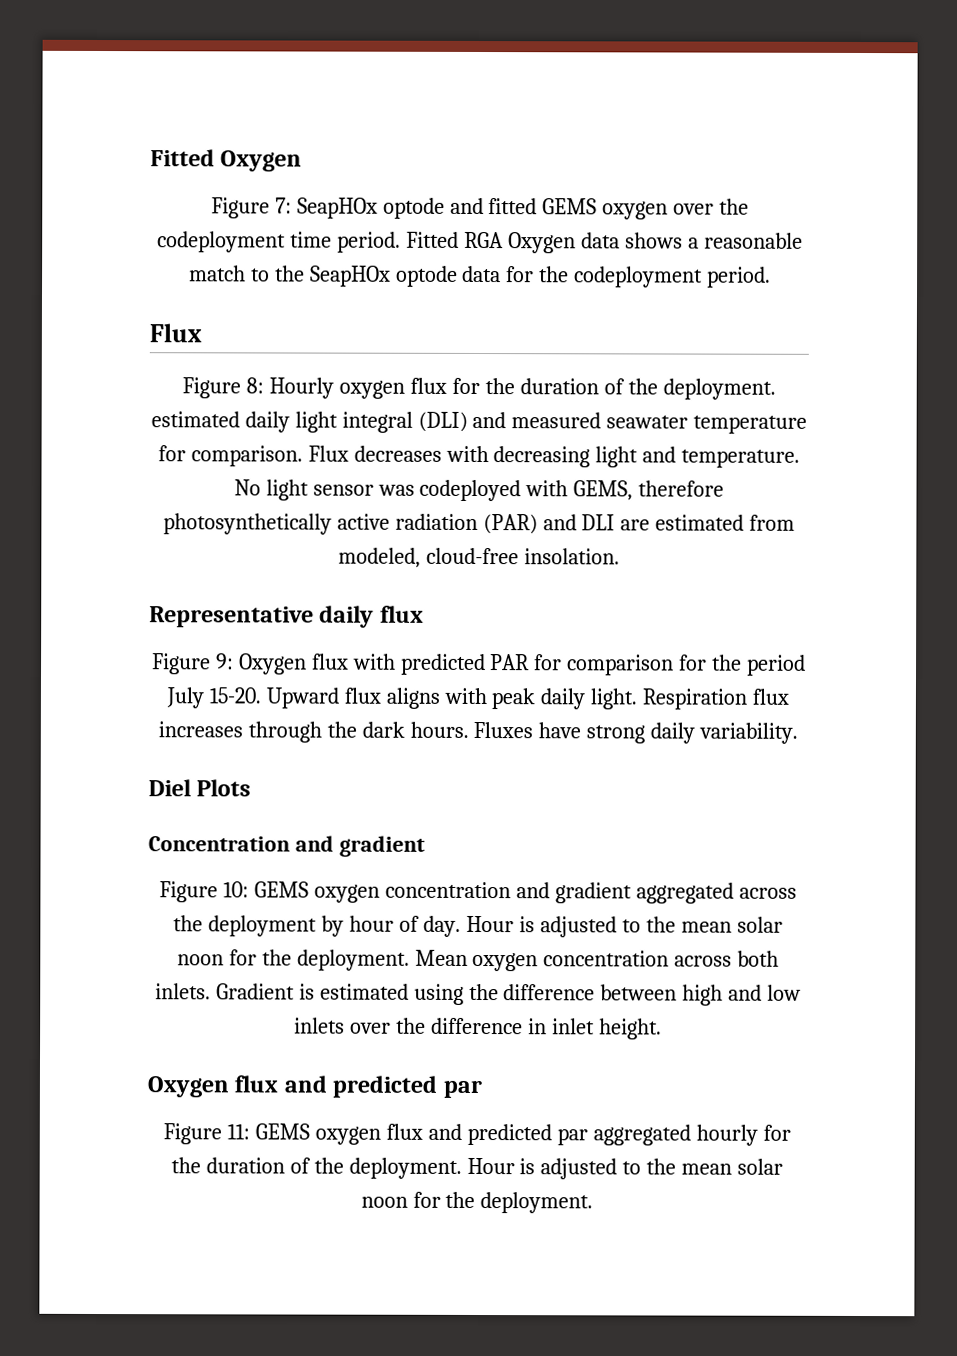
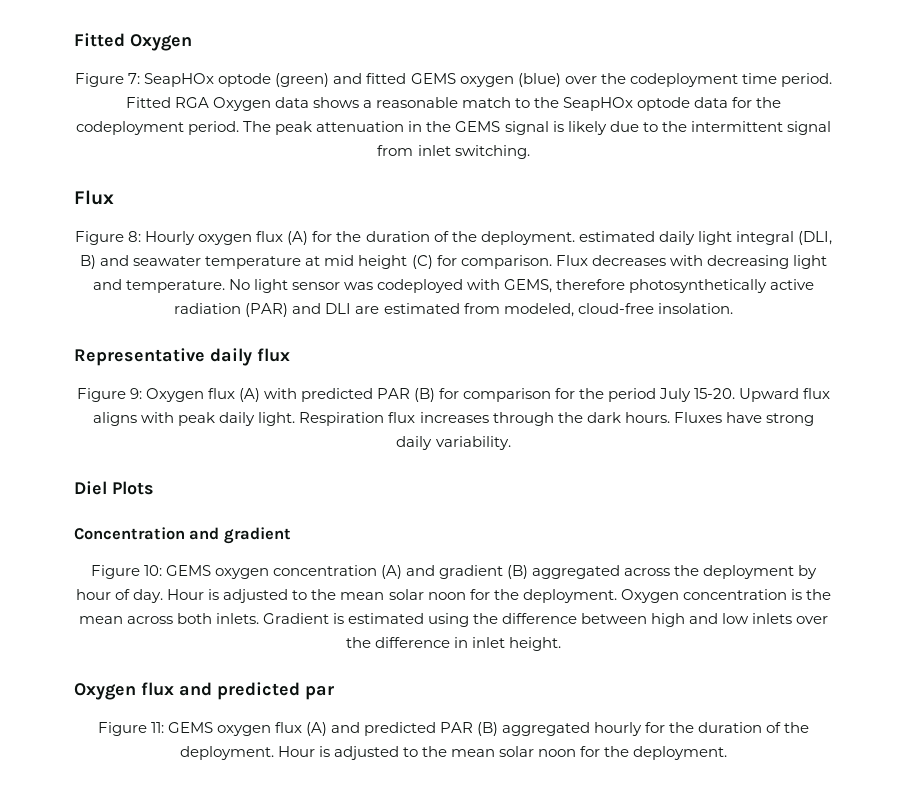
- Figure 7: SeapHOx optode and fitted GEMS oxygen over the codeployment time period.
+ Figure 7: SeapHOx optode (green) and fitted GEMS oxygen (blue) over the codeployment time period.
+ The peak attenuation in the GEMS signal is likely due to the intermittent signal from inlet switching.
- Figure 8: Hourly oxygen flux for the duration of the deployment. estimated daily light integral (DLI) and measured seawater temperature for comparison.
+ Figure 8: Hourly oxygen flux (A) for the duration of the deployment. estimated daily light integral (DLI, B) and seawater temperature at mid height (C) for comparison.
- Figure 9: Oxygen flux with predicted PAR for comparison for the period July 15-20.
+ Figure 9: Oxygen flux (A) with predicted PAR (B) for comparison for the period July 15-20.
- Figure 10: GEMS oxygen concentration and gradient aggregated across the deployment by hour of day.
+ Figure 10: GEMS oxygen concentration (A) and gradient (B) aggregated across the deployment by hour of day.
- Mean oxygen concentration across both inlets.
+ Oxygen concentration is the mean across both inlets.
- Figure 11: GEMS oxygen flux and predicted par aggregated hourly for the duration of the deployment.
+ Figure 11: GEMS oxygen flux (A) and predicted PAR (B) aggregated hourly for the duration of the deployment.

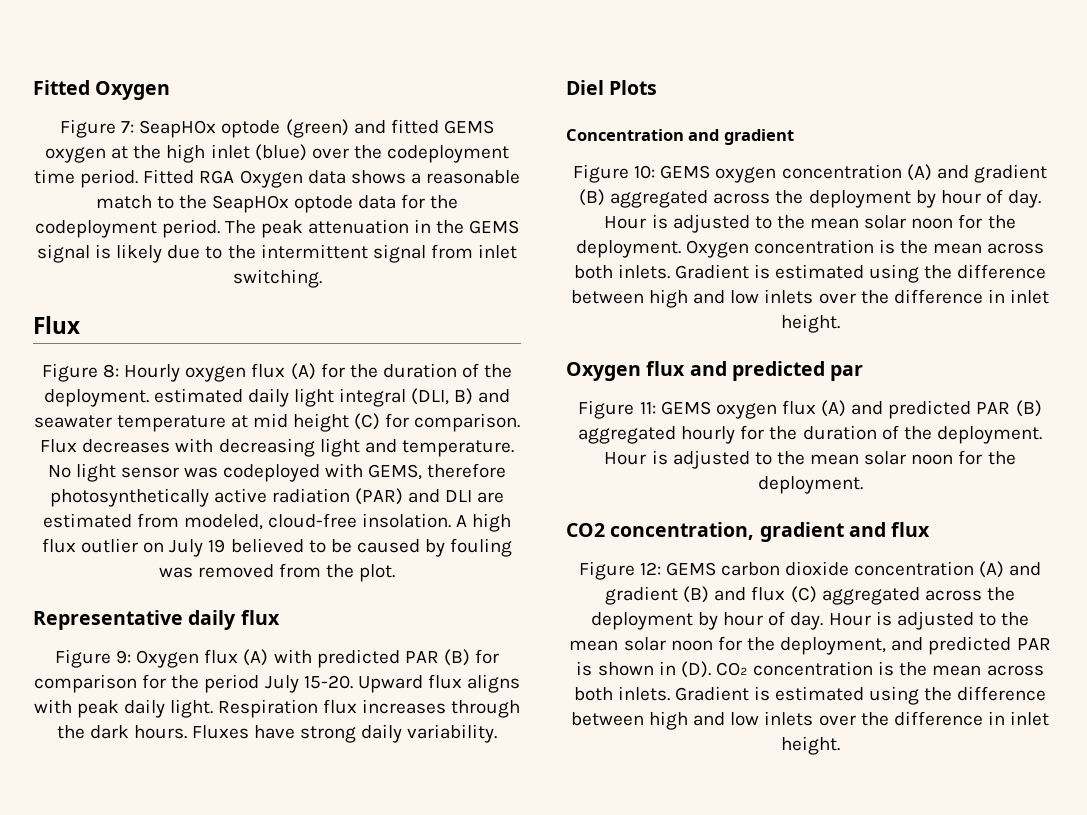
- Figure 7: SeapHOx optode (green) and fitted GEMS oxygen (blue) over the codeployment time period.
+ Figure 7: SeapHOx optode (green) and fitted GEMS oxygen at the high inlet (blue) over the codeployment time period.
+ A high flux outlier on July 19 believed to be caused by fouling was removed from the plot.
+ CO2 concentration, gradient and flux
+ Figure 12: GEMS carbon dioxide concentration (A) and gradient (B) and flux (C) aggregated across the deployment by hour of day. Hour is adjusted to the mean solar noon for the deployment, and predicted PAR is shown in (D). CO₂ concentration is the mean across both inlets. Gradient is estimated using the difference between high and low inlets over the difference in inlet height.

